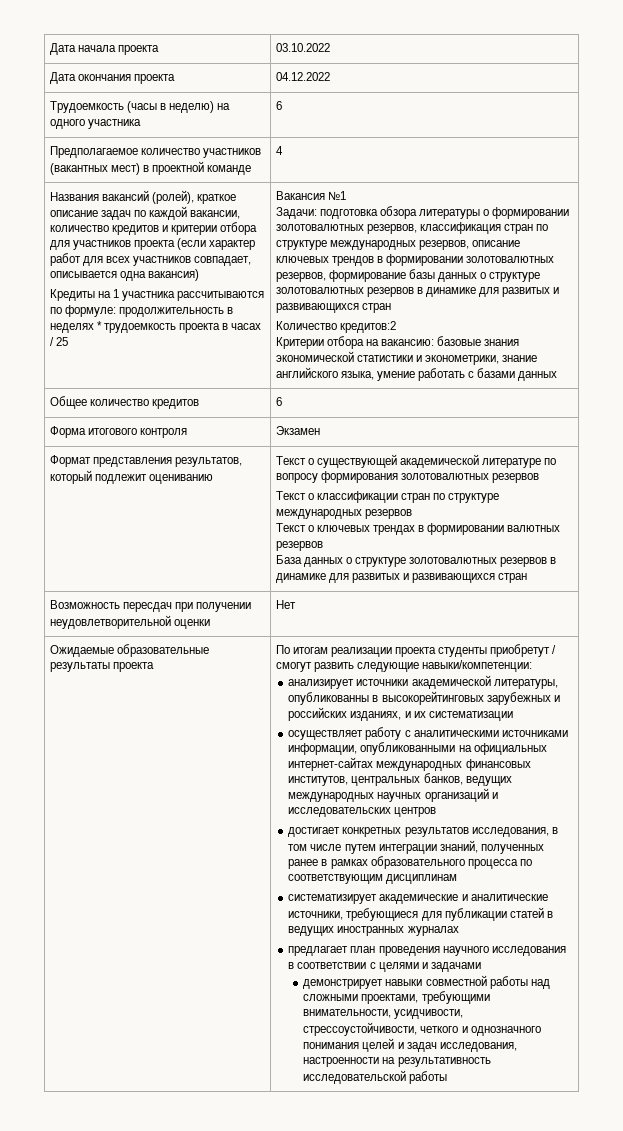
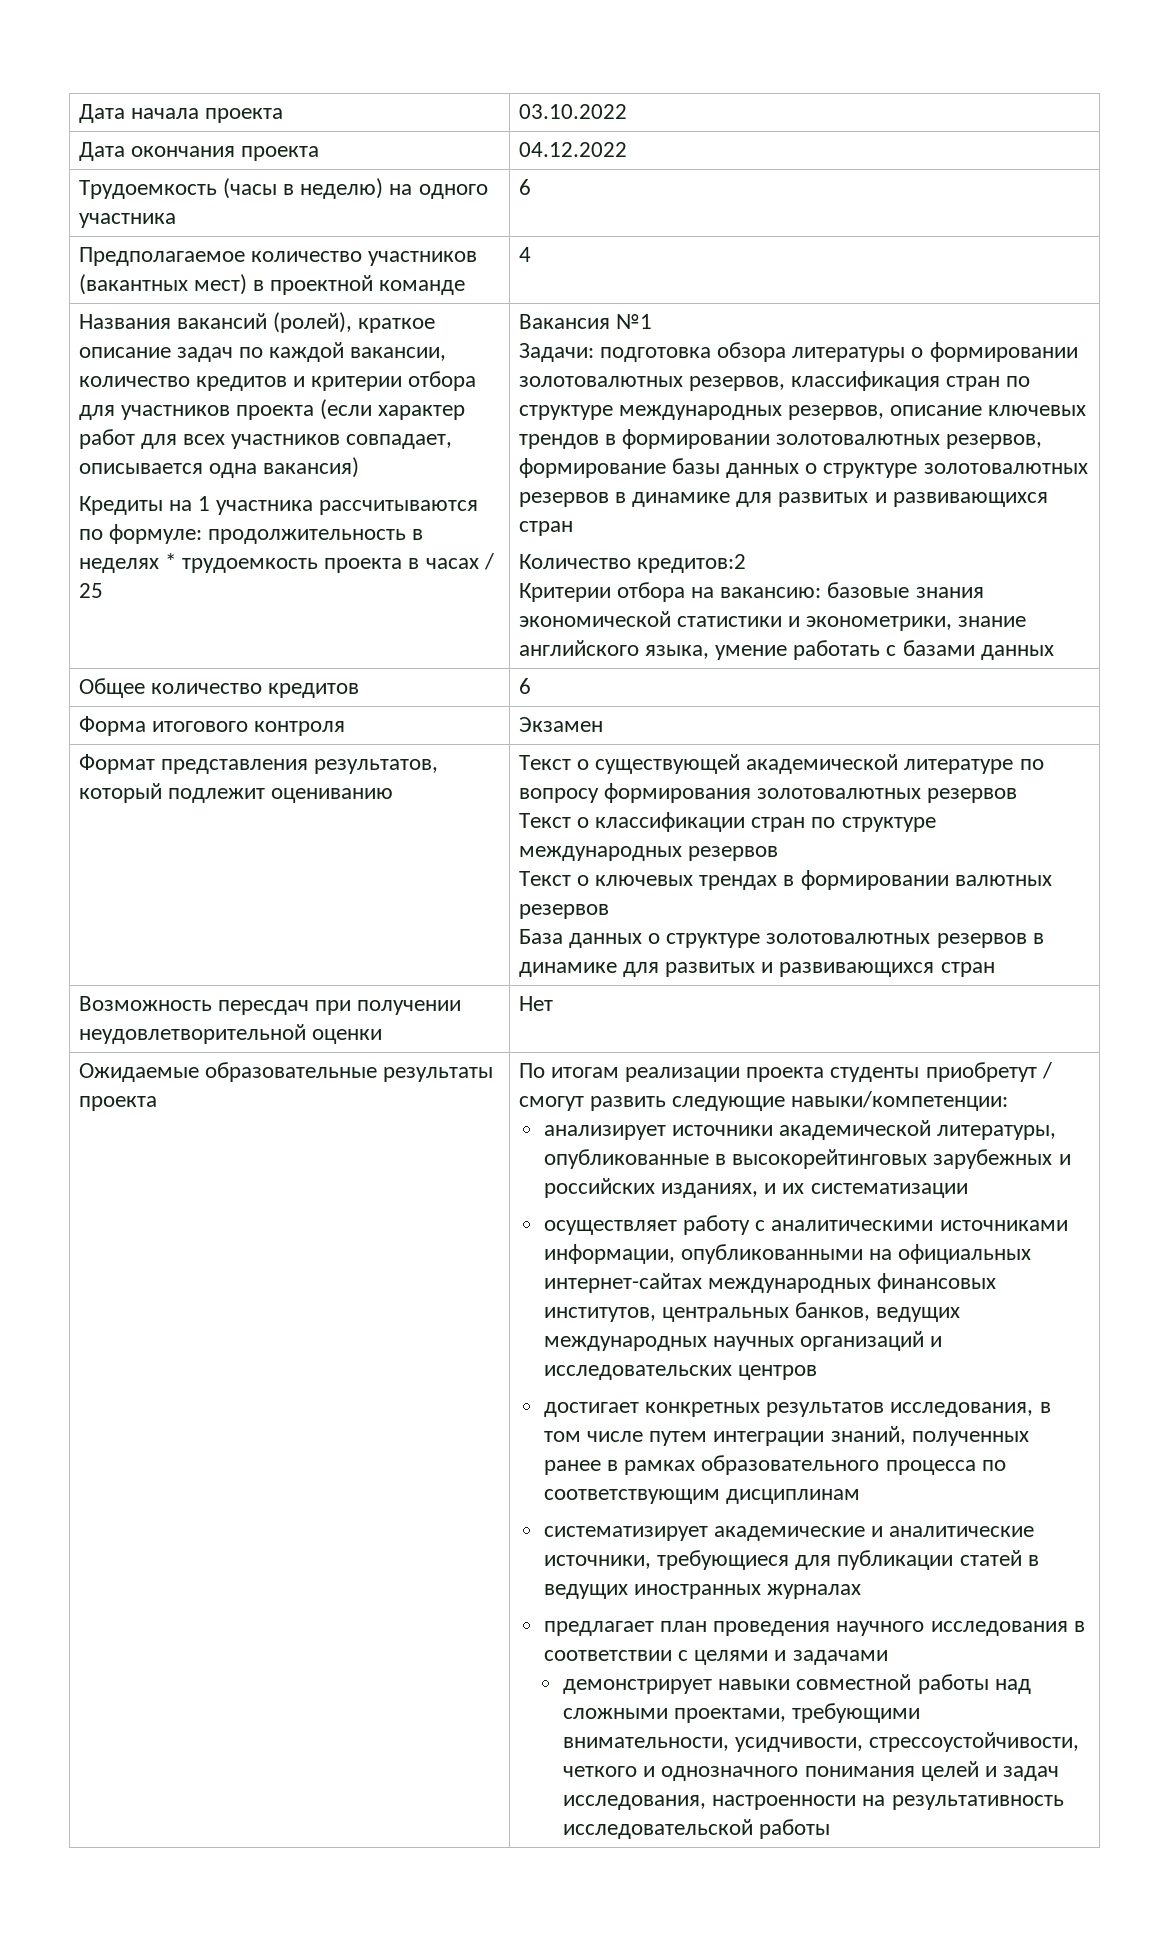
- анализирует источники академической литературы, опубликованны в высокорейтинговых зарубежных и российских изданиях, и их систематизации
+ анализирует источники академической литературы, опубликованные в высокорейтинговых зарубежных и российских изданиях, и их систематизации

